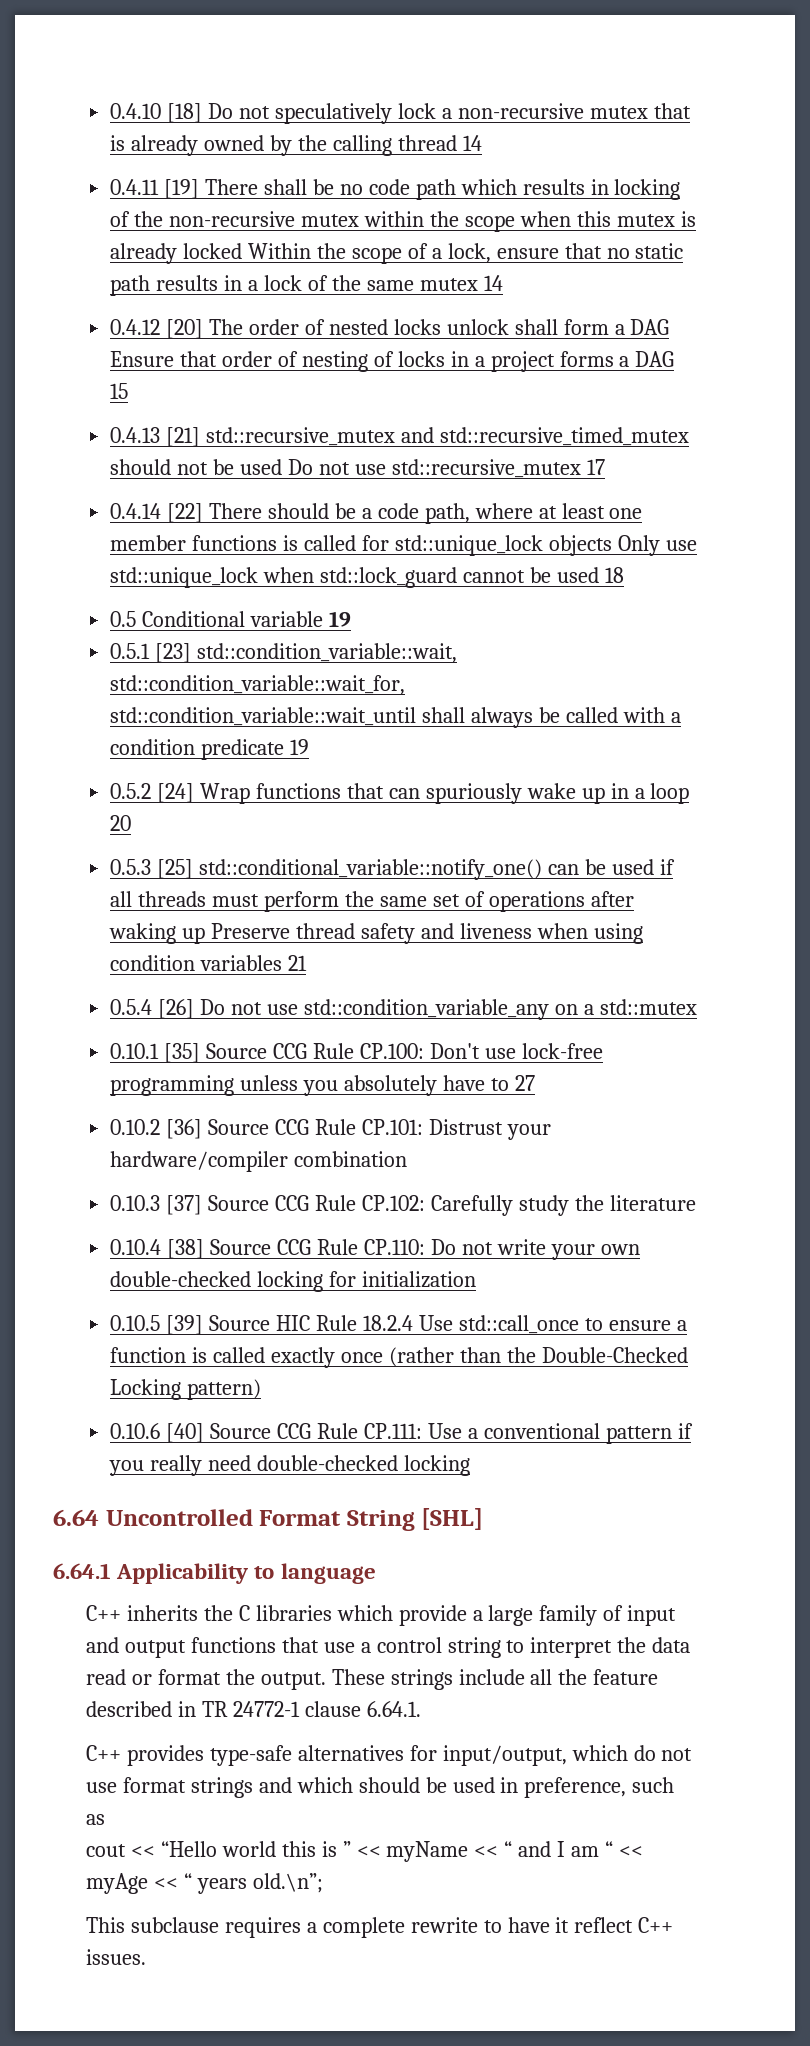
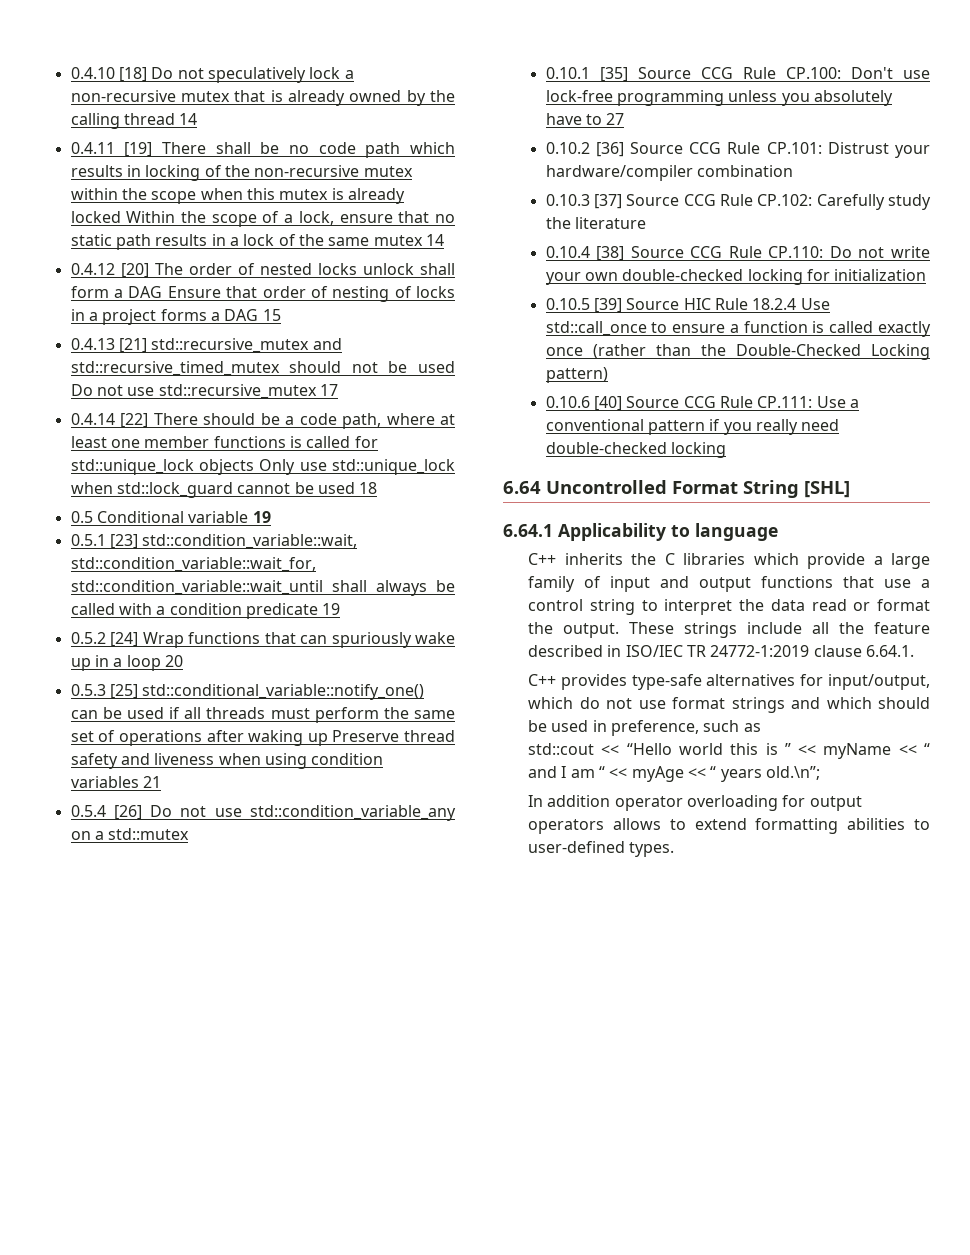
- These strings include all the feature described in TR 24772-1 clause 6.64.1.
+ These strings include all the feature described in ISO/IEC TR 24772-1:2019 clause 6.64.1.
- cout << “Hello world this is ” << myName << “ and I am “ << myAge << “ years old.\n”;
+ std::cout << “Hello world this is ” << myName << “ and I am “ << myAge << “ years old.\n”;
- This subclause requires a complete rewrite to have it reflect C++ issues.
+ In addition operator overloading for output operators allows to extend formatting abilities to user-defined types.

